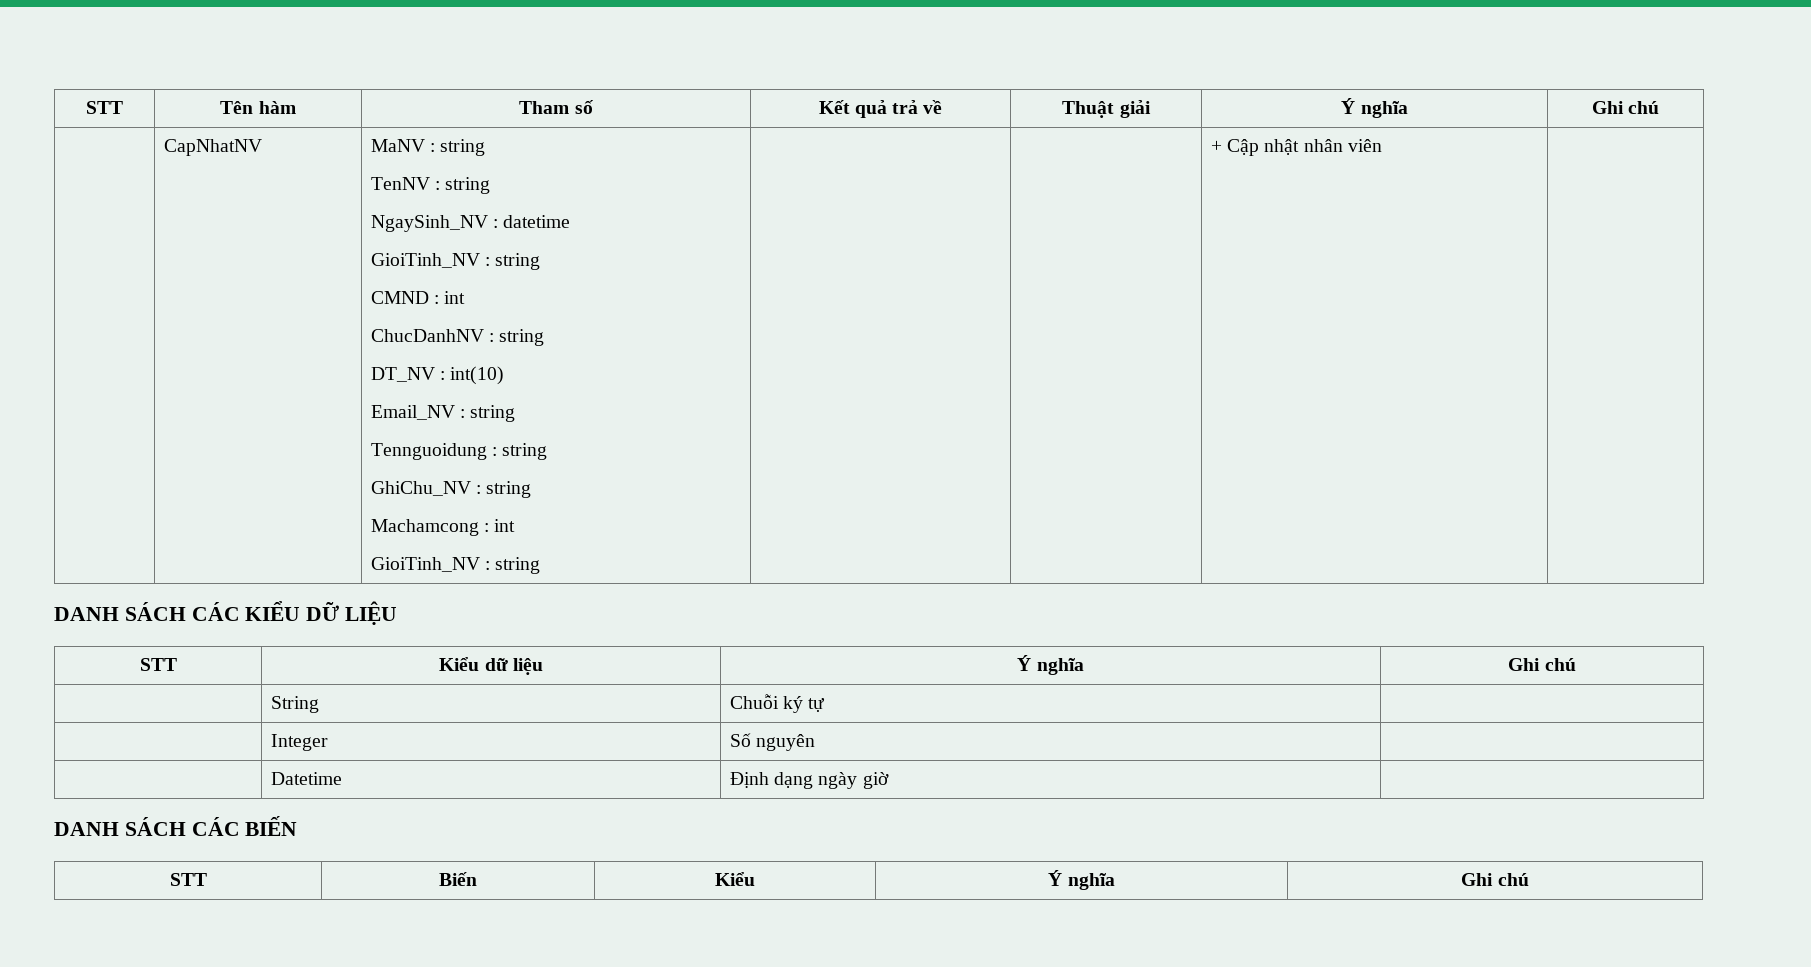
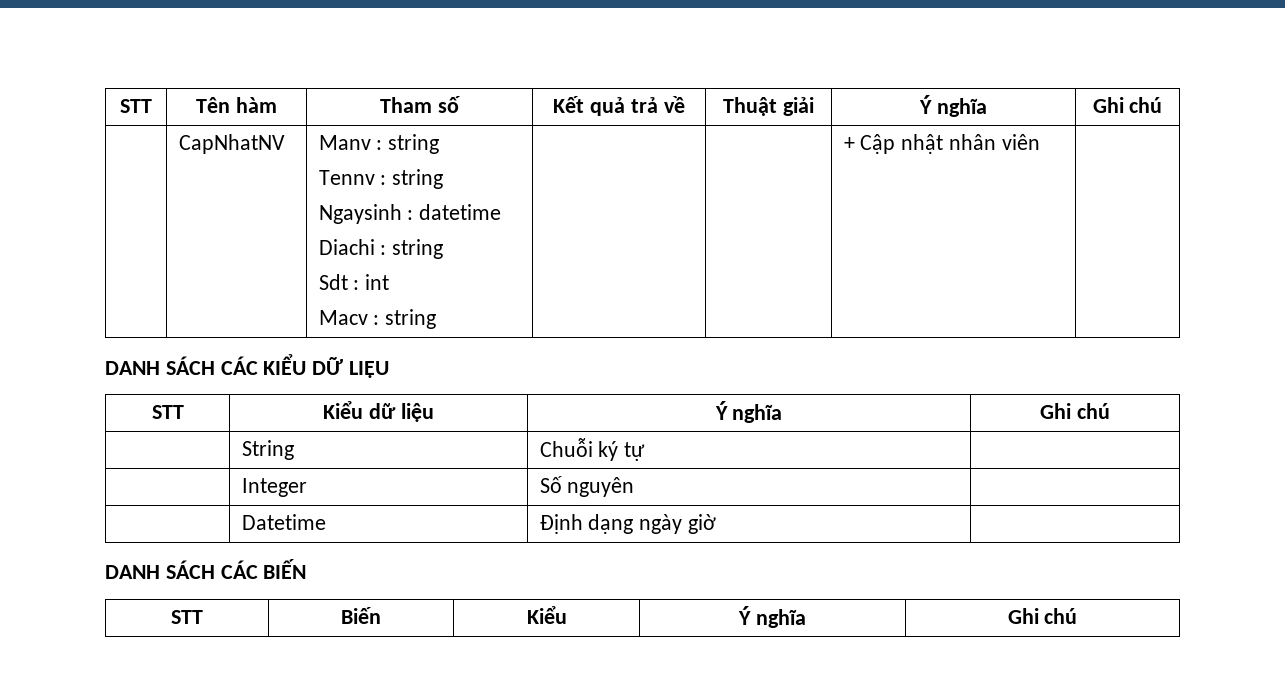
- MaNV : string
- TenNV : string
- NgaySinh_NV : datetime
- GioiTinh_NV : string
- CMND : int
- ChucDanhNV : string
- DT_NV : int(10)
- Email_NV : string
- Tennguoidung : string
- GhiChu_NV : string
- Machamcong : int
- GioiTinh_NV : string
+ Manv : string
+ Tennv : string
+ Ngaysinh : datetime
+ Diachi : string
+ Sdt : int
+ Macv : string

